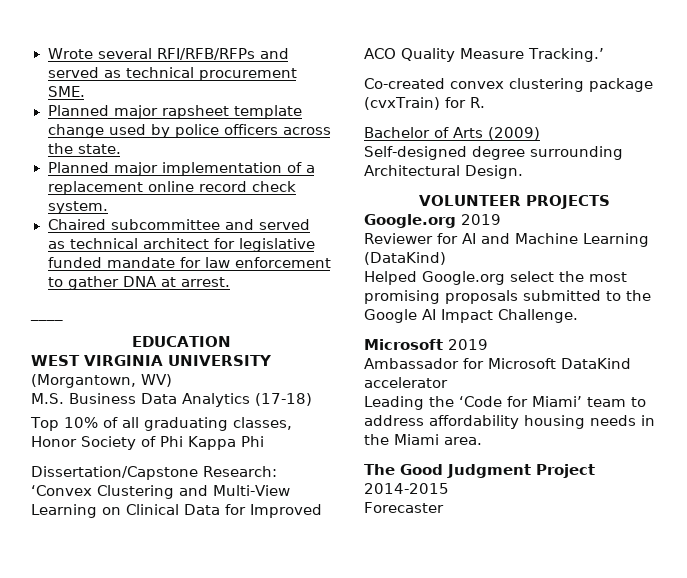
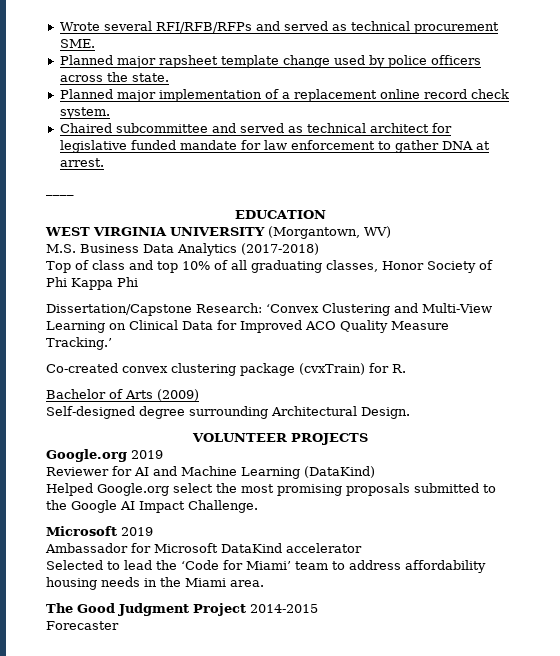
- M.S. Business Data Analytics (17-18)
+ M.S. Business Data Analytics (2017-2018)
- Top 10% of all graduating classes, Honor Society of Phi Kappa Phi
+ Top of class and top 10% of all graduating classes, Honor Society of Phi Kappa Phi
- Leading the ‘Code for Miami’ team to address affordability housing needs in the Miami area.
+ Selected to lead the ‘Code for Miami’ team to address affordability housing needs in the Miami area.

